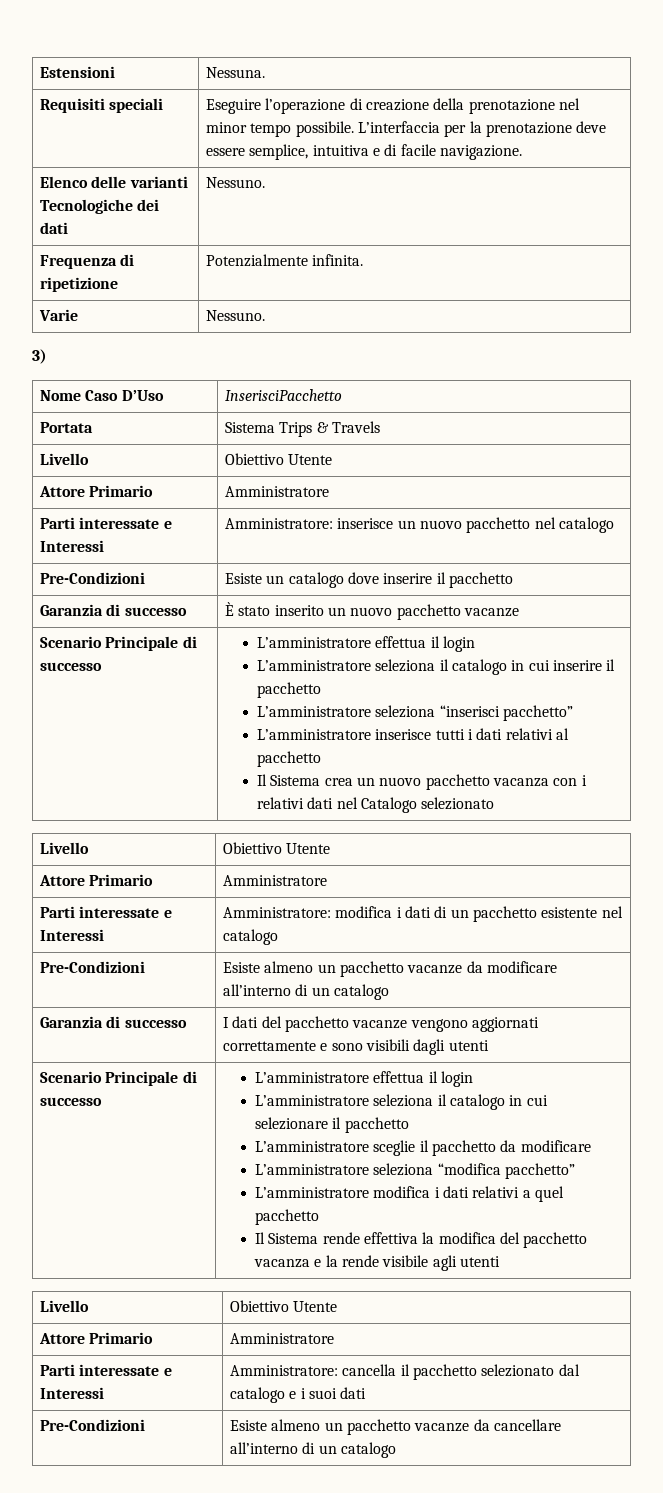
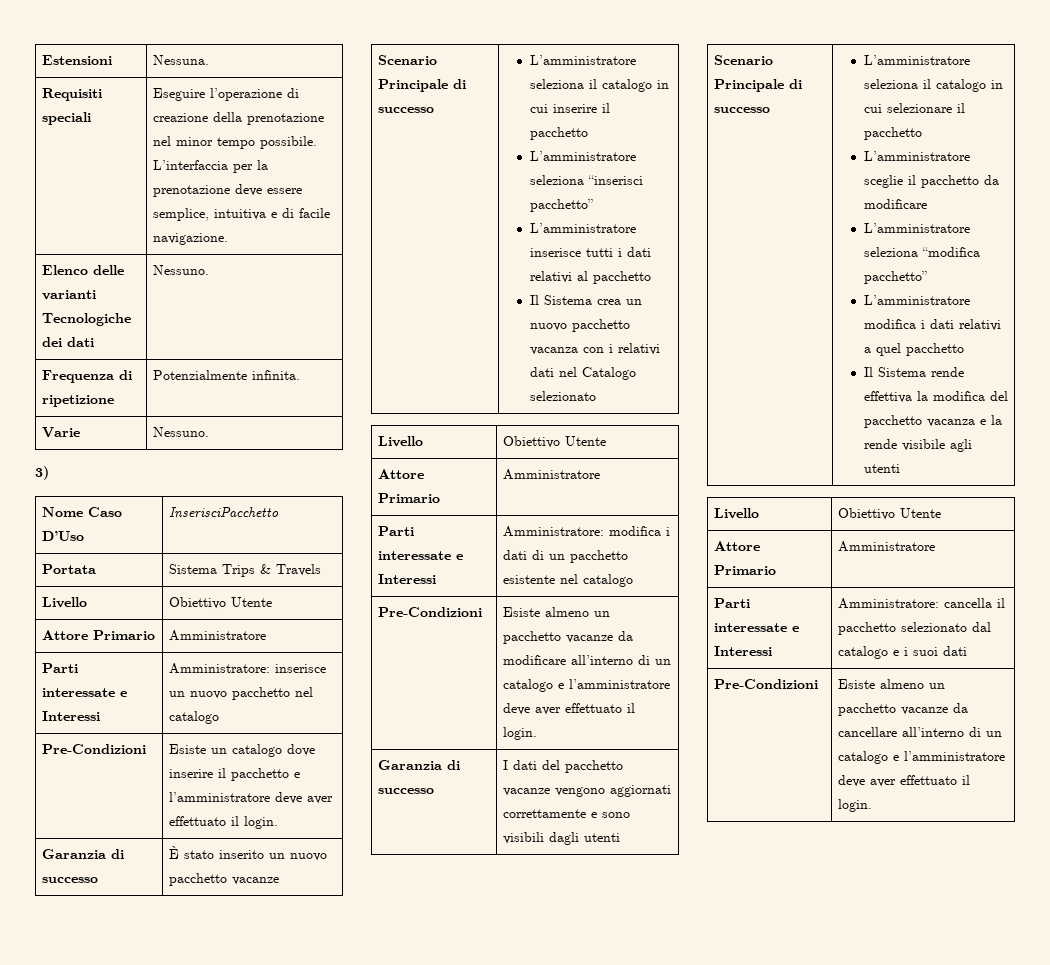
- Pre-Condizioni | Esiste un catalogo dove inserire il pacchetto
+ Pre-Condizioni | Esiste un catalogo dove inserire il pacchetto e l’amministratore deve aver effettuato il login.
  Garanzia di successo | È stato inserito un nuovo pacchetto vacanze
- Scenario Principale di successo | L’amministratore effettua il login
- L’amministratore seleziona il catalogo in cui inserire il pacchetto
+ Scenario Principale di successo | L’amministratore seleziona il catalogo in cui inserire il pacchetto
- Pre-Condizioni | Esiste almeno un pacchetto vacanze da modificare all’interno di un catalogo
+ Pre-Condizioni | Esiste almeno un pacchetto vacanze da modificare all’interno di un catalogo e l’amministratore deve aver effettuato il login.
  Garanzia di successo | I dati del pacchetto vacanze vengono aggiornati correttamente e sono visibili dagli utenti
- Scenario Principale di successo | L’amministratore effettua il login
- L’amministratore seleziona il catalogo in cui selezionare il pacchetto
+ Scenario Principale di successo | L’amministratore seleziona il catalogo in cui selezionare il pacchetto
- Pre-Condizioni | Esiste almeno un pacchetto vacanze da cancellare all’interno di un catalogo
+ Pre-Condizioni | Esiste almeno un pacchetto vacanze da cancellare all’interno di un catalogo e l’amministratore deve aver effettuato il login.

